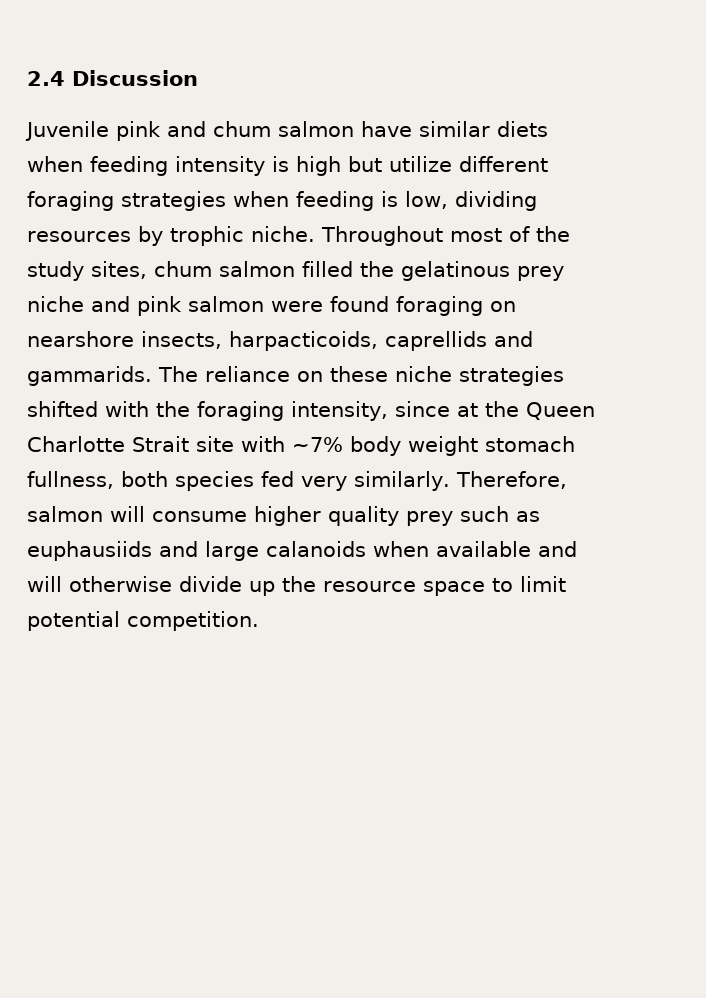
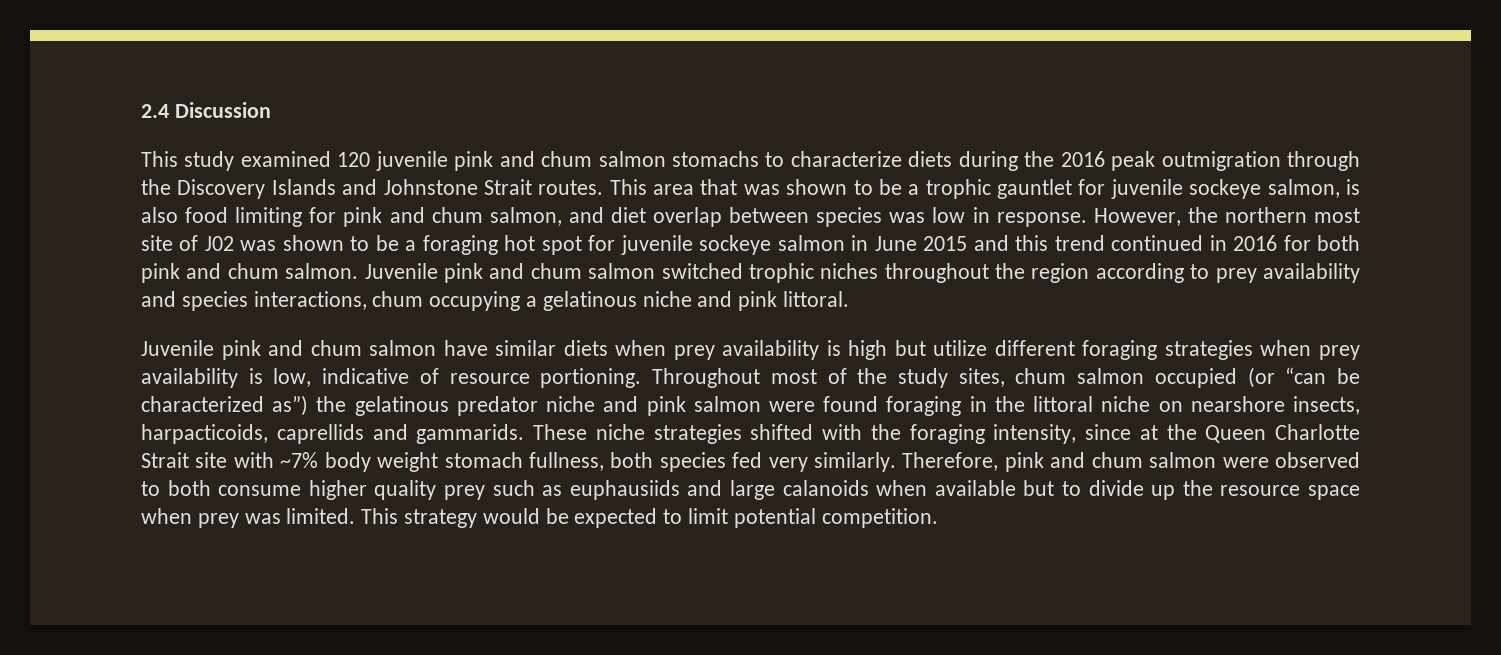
+ This study examined 120 juvenile pink and chum salmon stomachs to characterize diets during the 2016 peak outmigration through the Discovery Islands and Johnstone Strait routes. This area that was shown to be a trophic gauntlet for juvenile sockeye salmon, is also food limiting for pink and chum salmon, and diet overlap between species was low in response. However, the northern most site of J02 was shown to be a foraging hot spot for juvenile sockeye salmon in June 2015 and this trend continued in 2016 for both pink and chum salmon. Juvenile pink and chum salmon switched trophic niches throughout the region according to prey availability and species interactions, chum occupying a gelatinous niche and pink littoral.
- Juvenile pink and chum salmon have similar diets when feeding intensity is high but utilize different foraging strategies when feeding is low, dividing resources by trophic niche.
+ Juvenile pink and chum salmon have similar diets when prey availability is high but utilize different foraging strategies when prey availability is low, indicative of resource portioning.
- Throughout most of the study sites, chum salmon filled the gelatinous prey niche and pink salmon were found foraging on nearshore insects, harpacticoids, caprellids and gammarids.
+ Throughout most of the study sites, chum salmon occupied (or “can be characterized as”) the gelatinous predator niche and pink salmon were found foraging in the littoral niche on nearshore insects, harpacticoids, caprellids and gammarids.
- The reliance on these niche strategies shifted with the foraging intensity, since at the Queen Charlotte Strait site with ~7% body weight stomach fullness, both species fed very similarly.
+ These niche strategies shifted with the foraging intensity, since at the Queen Charlotte Strait site with ~7% body weight stomach fullness, both species fed very similarly.
- Therefore, salmon will consume higher quality prey such as euphausiids and large calanoids when available and will otherwise divide up the resource space to limit potential competition.
+ Therefore, pink and chum salmon were observed to both consume higher quality prey such as euphausiids and large calanoids when available but to divide up the resource space when prey was limited. This strategy would be expected to limit potential competition.

